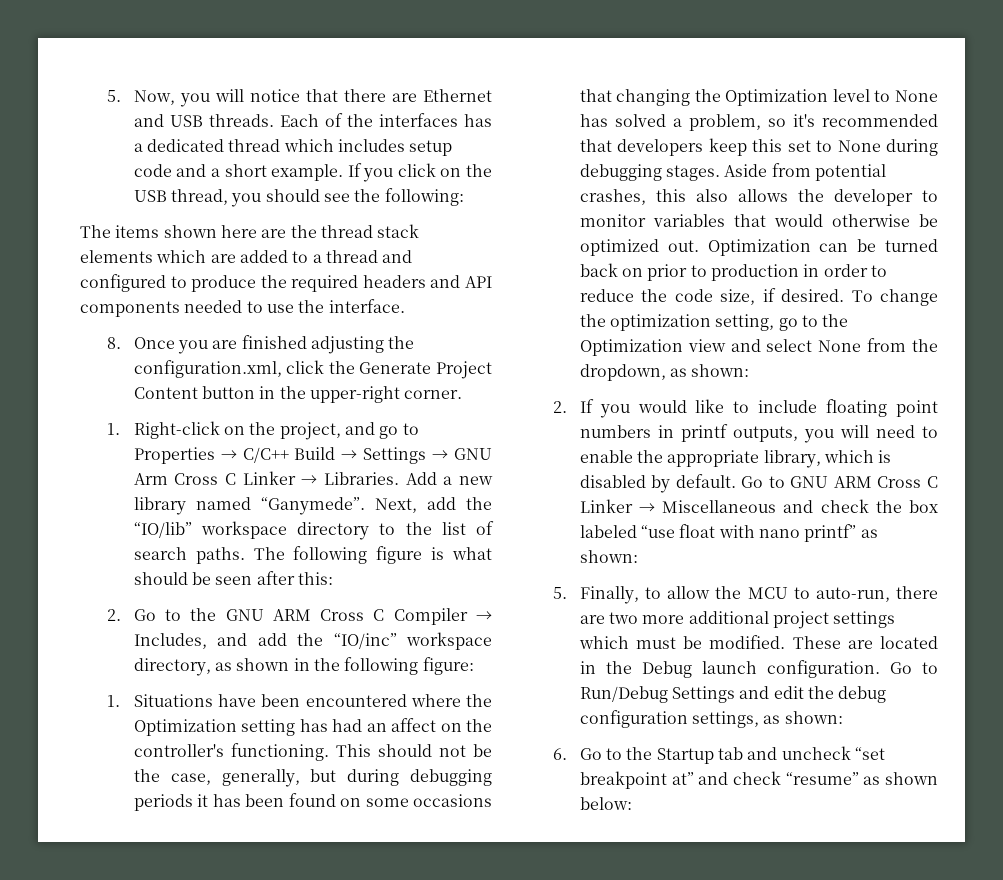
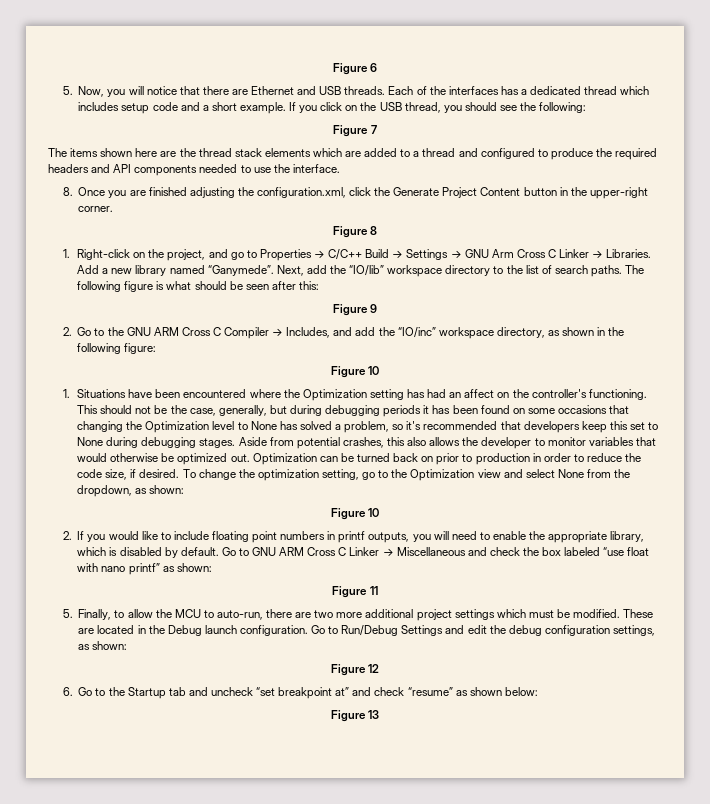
+ Figure 6
+ Figure 7
+ Figure 8
+ Figure 9
  2. Go to the GNU ARM Cross C Compiler → Includes, and add the “IO/inc” workspace directory, as shown in the following figure:
+ Figure 10
  To change the optimization setting, go to the Optimization view and select None from the dropdown, as shown:
+ Figure 10
+ Figure 11
+ Figure 12
+ Figure 13

